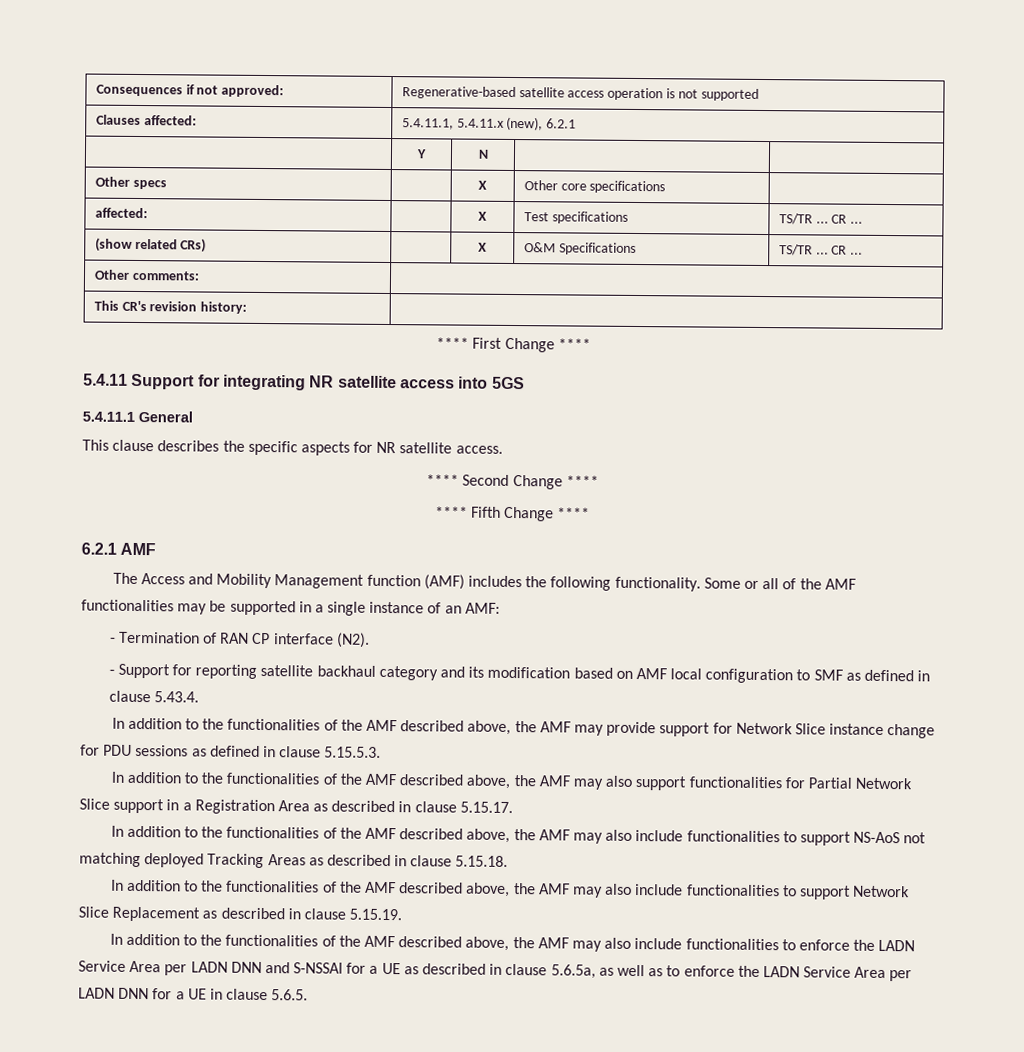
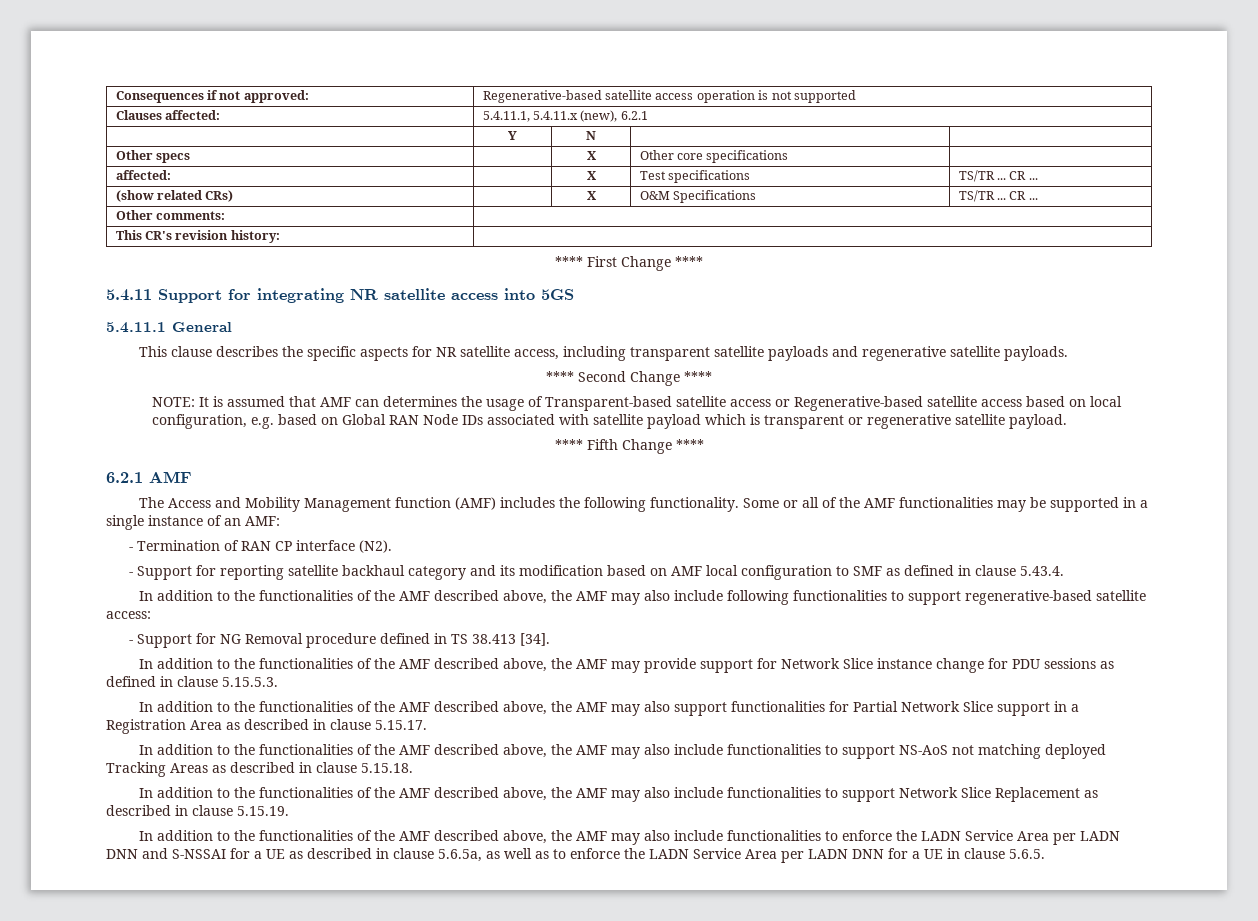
- This clause describes the specific aspects for NR satellite access.
+ This clause describes the specific aspects for NR satellite access, including transparent satellite payloads and regenerative satellite payloads.
  **** Second Change ****
+ NOTE: It is assumed that AMF can determines the usage of Transparent-based satellite access or Regenerative-based satellite access based on local configuration, e.g. based on Global RAN Node IDs associated with satellite payload which is transparent or regenerative satellite payload.
+ In addition to the functionalities of the AMF described above, the AMF may also include following functionalities to support regenerative-based satellite access:
+ - Support for NG Removal procedure defined in TS 38.413 [34].

